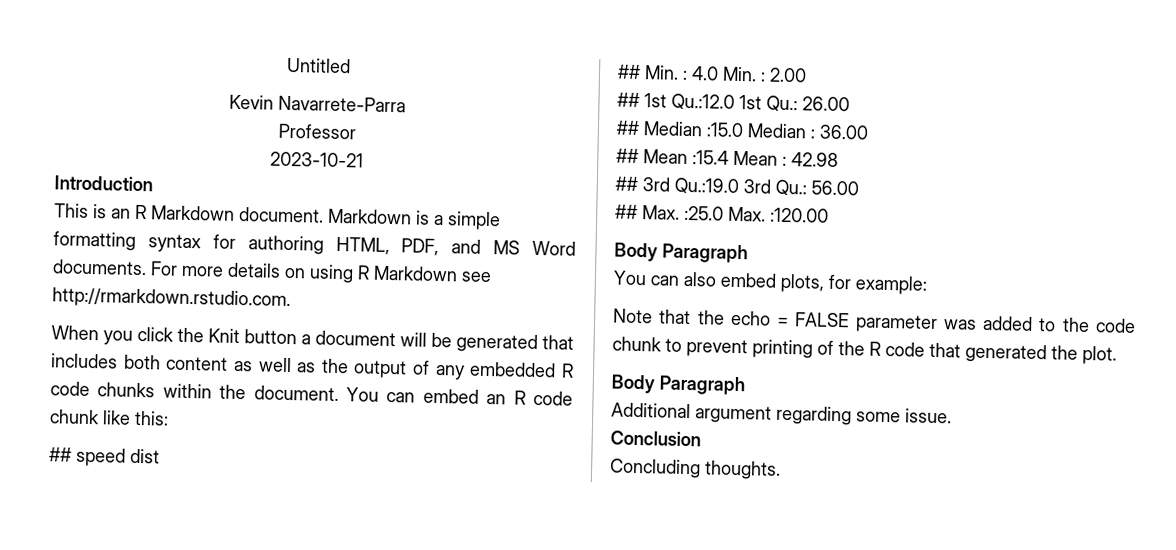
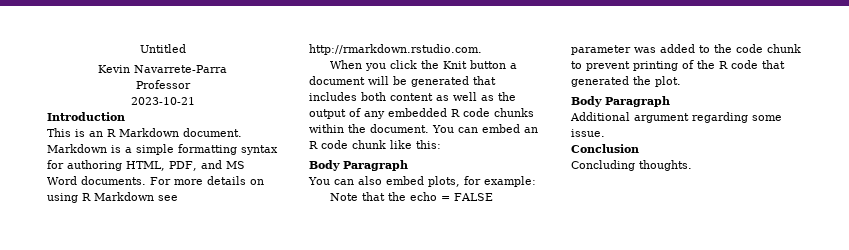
- ## speed dist
- ## Min. : 4.0 Min. : 2.00
- ## 1st Qu.:12.0 1st Qu.: 26.00
- ## Median :15.0 Median : 36.00
- ## Mean :15.4 Mean : 42.98
- ## 3rd Qu.:19.0 3rd Qu.: 56.00
- ## Max. :25.0 Max. :120.00

